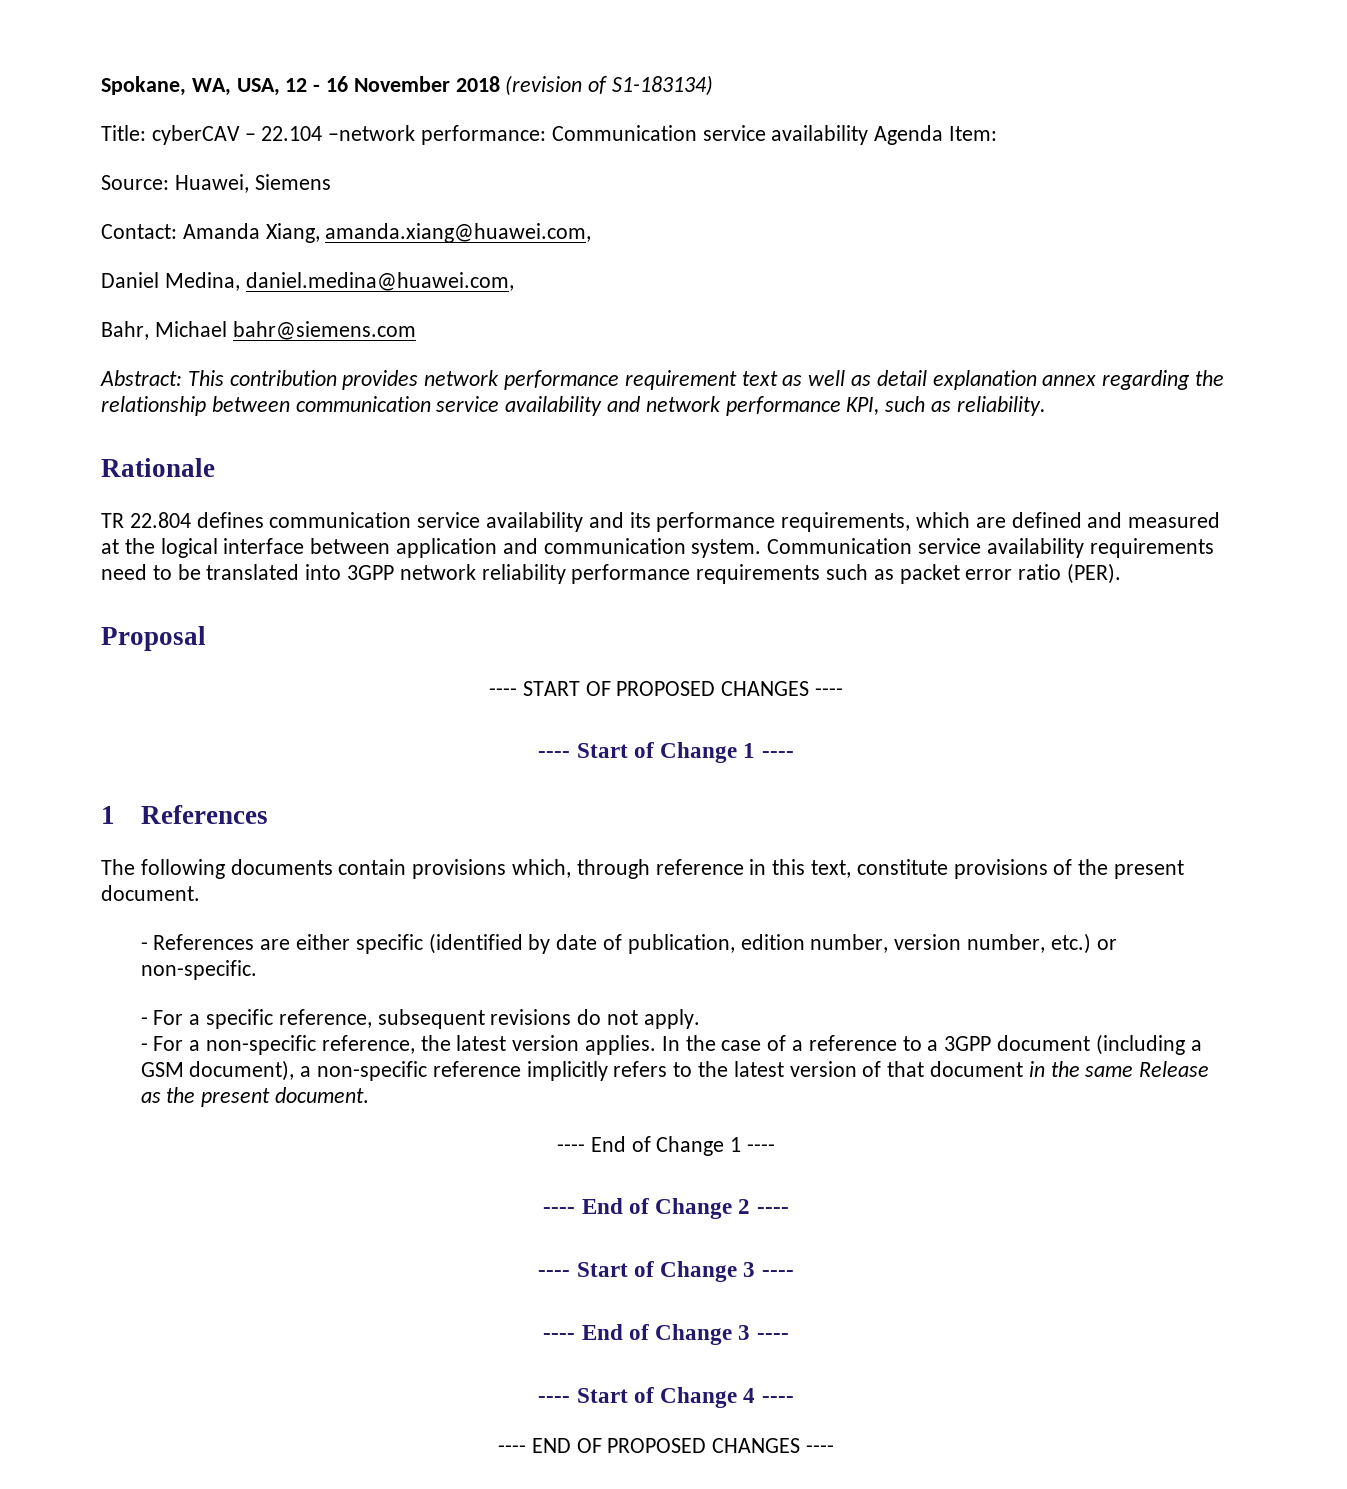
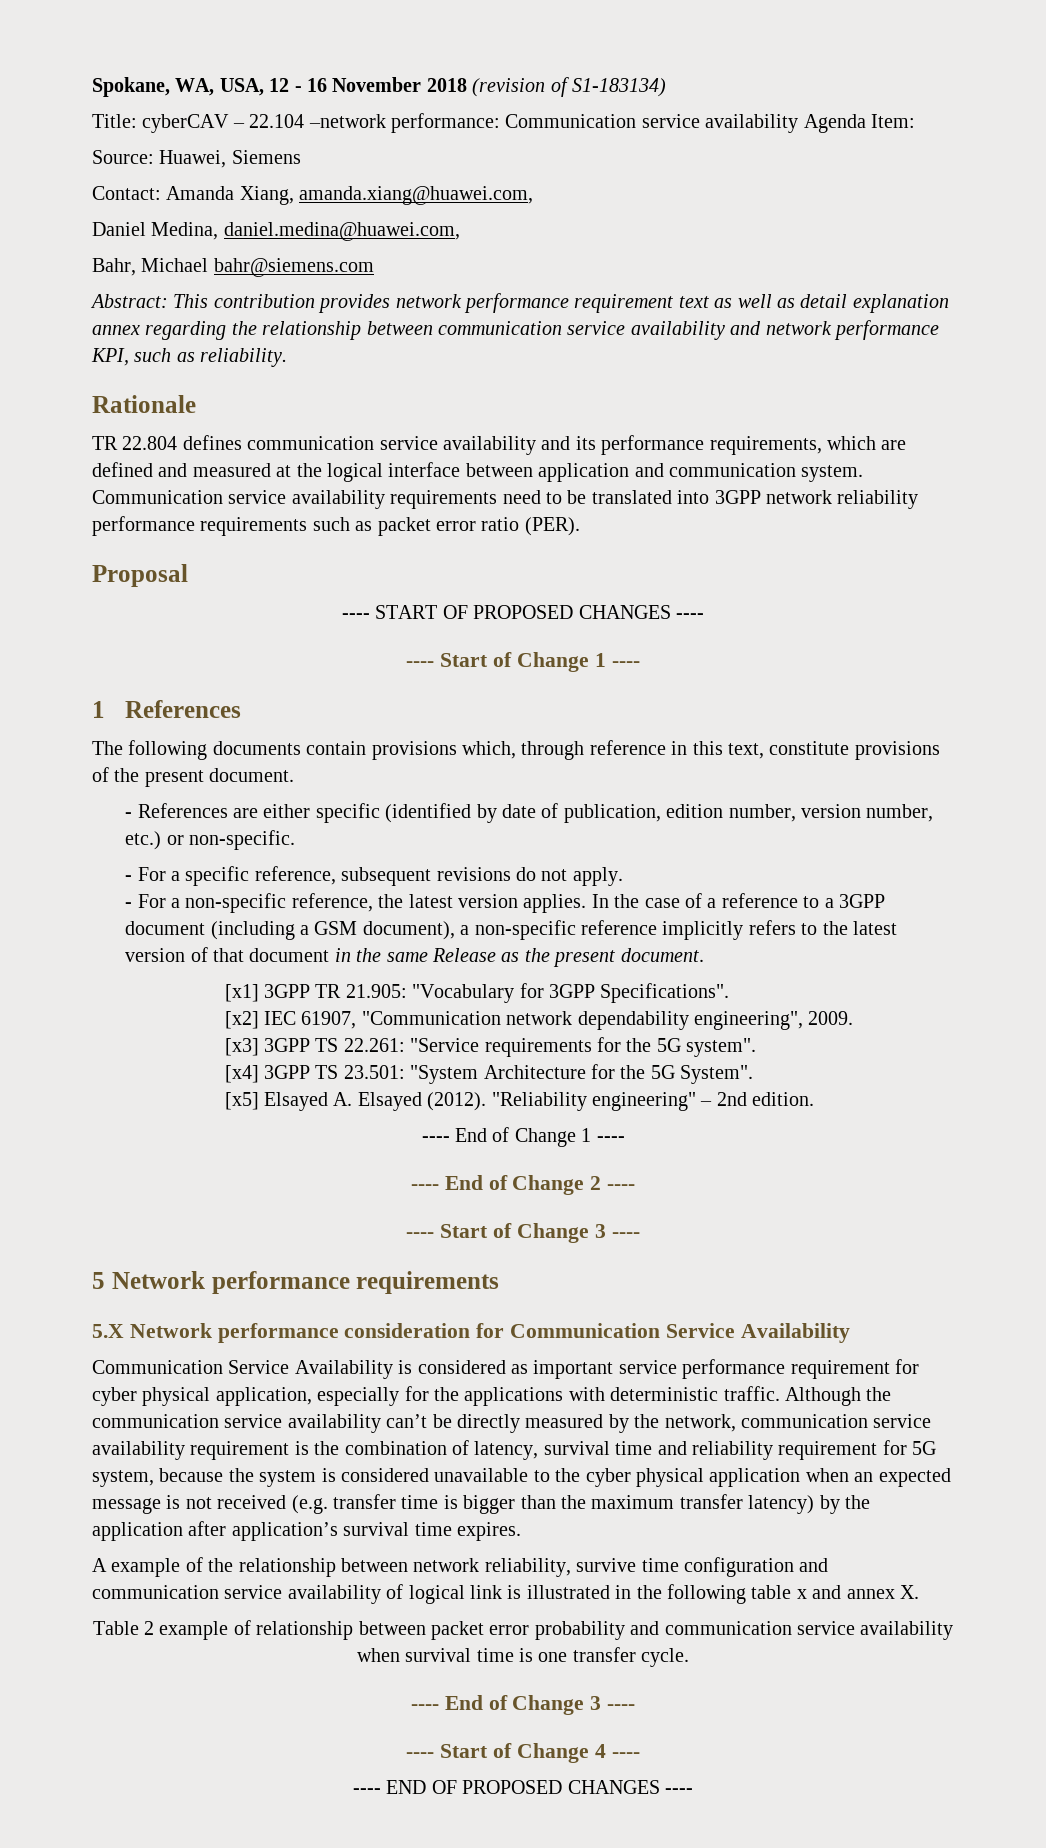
+ [x1] 3GPP TR 21.905: "Vocabulary for 3GPP Specifications".
+ [x2] IEC 61907, "Communication network dependability engineering", 2009.
+ [x3] 3GPP TS 22.261: "Service requirements for the 5G system".
+ [x4] 3GPP TS 23.501: "System Architecture for the 5G System".
+ [x5] Elsayed A. Elsayed (2012). "Reliability engineering" – 2nd edition.
+ 5 Network performance requirements
+ 5.X Network performance consideration for Communication Service Availability
+ Communication Service Availability is considered as important service performance requirement for cyber physical application, especially for the applications with deterministic traffic. Although the communication service availability can’t be directly measured by the network, communication service availability requirement is the combination of latency, survival time and reliability requirement for 5G system, because the system is considered unavailable to the cyber physical application when an expected message is not received (e.g. transfer time is bigger than the maximum transfer latency) by the application after application’s survival time expires.
+ A example of the relationship between network reliability, survive time configuration and communication service availability of logical link is illustrated in the following table x and annex X.
+ Table 2 example of relationship between packet error probability and communication service availability when survival time is one transfer cycle.

